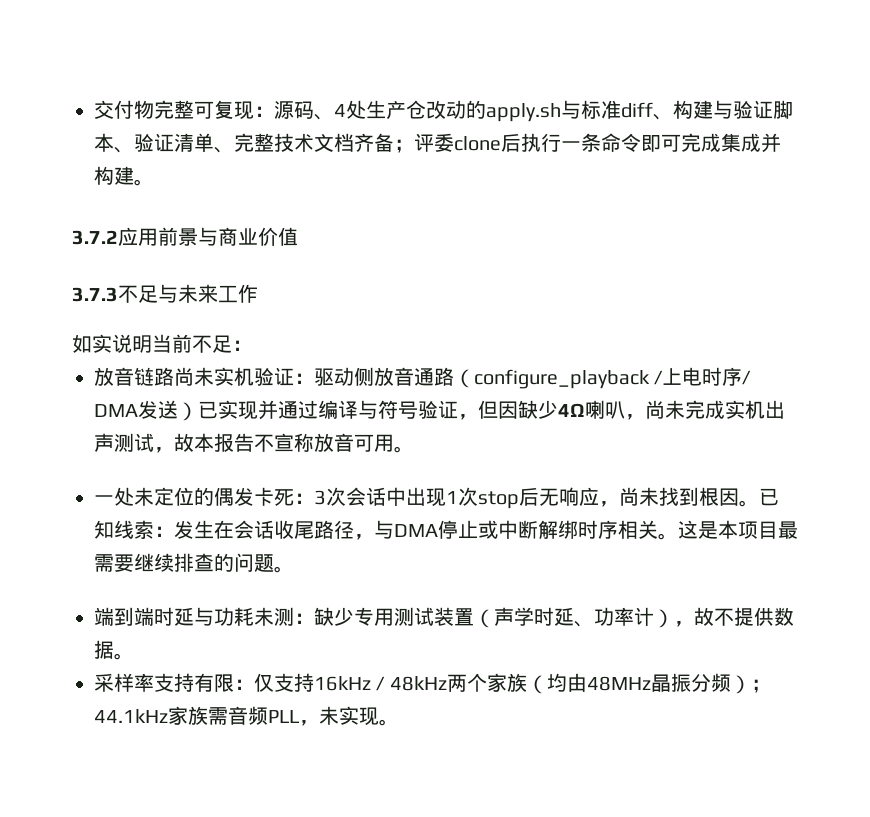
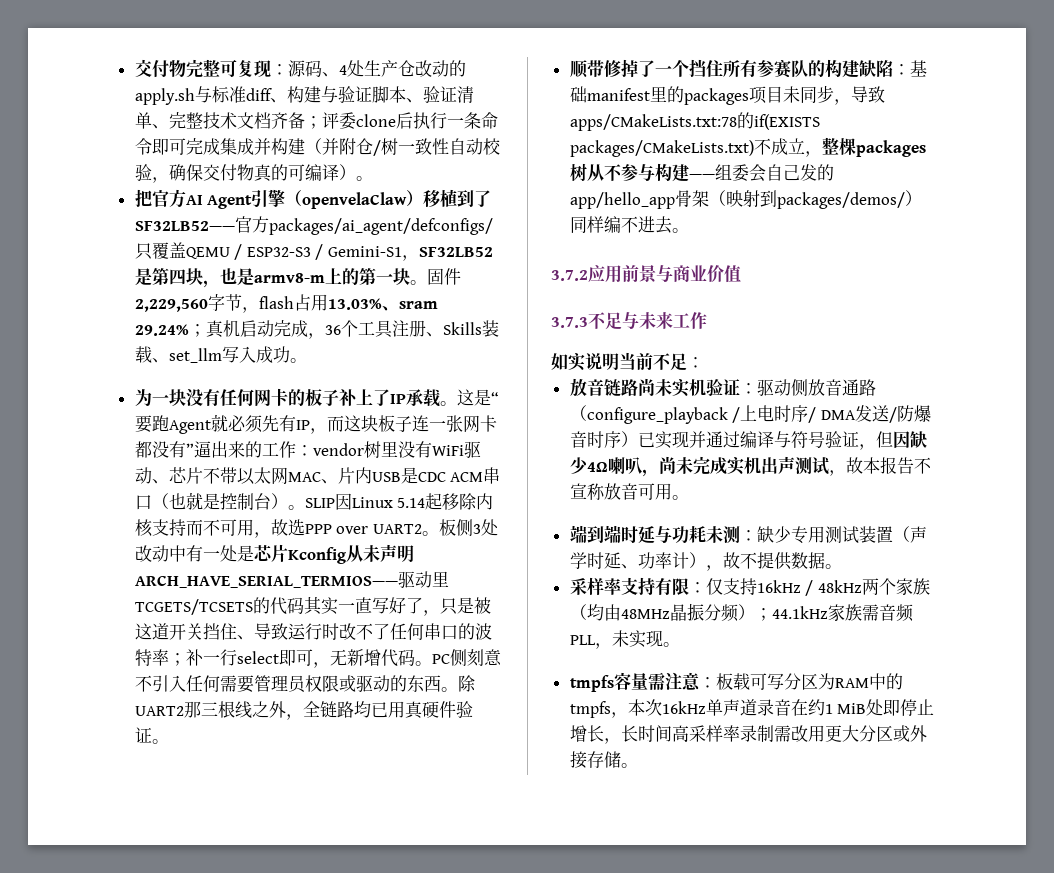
- 交付物完整可复现：源码、4处生产仓改动的apply.sh与标准diff、构建与验证脚本、验证清单、完整技术文档齐备；评委clone后执行一条命令即可完成集成并构建。
+ 交付物完整可复现：源码、4处生产仓改动的apply.sh与标准diff、构建与验证脚本、验证清单、完整技术文档齐备；评委clone后执行一条命令即可完成集成并构建（并附仓/树一致性自动校验，确保交付物真的可编译）。
+ 把官方AI Agent引擎（openvelaClaw）移植到了SF32LB52——官方packages/ai_agent/defconfigs/只覆盖QEMU / ESP32-S3 / Gemini-S1，SF32LB52是第四块，也是armv8-m上的第一块。固件2,229,560字节，flash占用13.03%、sram 29.24%；真机启动完成，36个工具注册、Skills装载、set_llm写入成功。
+ 为一块没有任何网卡的板子补上了IP承载。这是“要跑Agent就必须先有IP，而这块板子连一张网卡都没有”逼出来的工作：vendor树里没有WiFi驱动、芯片不带以太网MAC、片内USB是CDC ACM串口（也就是控制台）。SLIP因Linux 5.14起移除内核支持而不可用，故选PPP over UART2。板侧3处改动中有一处是芯片Kconfig从未声明ARCH_HAVE_SERIAL_TERMIOS——驱动里TCGETS/TCSETS的代码其实一直写好了，只是被这道开关挡住、导致运行时改不了任何串口的波特率；补一行select即可，无新增代码。PC侧刻意不引入任何需要管理员权限或驱动的东西。除UART2那三根线之外，全链路均已用真硬件验证。
+ 顺带修掉了一个挡住所有参赛队的构建缺陷：基础manifest里的packages项目未同步，导致apps/CMakeLists.txt:78的if(EXISTS packages/CMakeLists.txt)不成立，整棵packages树从不参与构建——组委会自己发的app/hello_app骨架（映射到packages/demos/）同样编不进去。
- 放音链路尚未实机验证：驱动侧放音通路（configure_playback /上电时序/ DMA发送）已实现并通过编译与符号验证，但因缺少4Ω喇叭，尚未完成实机出声测试，故本报告不宣称放音可用。
+ 放音链路尚未实机验证：驱动侧放音通路（configure_playback /上电时序/ DMA发送/防爆音时序）已实现并通过编译与符号验证，但因缺少4Ω喇叭，尚未完成实机出声测试，故本报告不宣称放音可用。
- 一处未定位的偶发卡死：3次会话中出现1次stop后无响应，尚未找到根因。已知线索：发生在会话收尾路径，与DMA停止或中断解绑时序相关。这是本项目最需要继续排查的问题。
+ tmpfs容量需注意：板载可写分区为RAM中的tmpfs，本次16kHz单声道录音在约1 MiB处即停止增长，长时间高采样率录制需改用更大分区或外接存储。

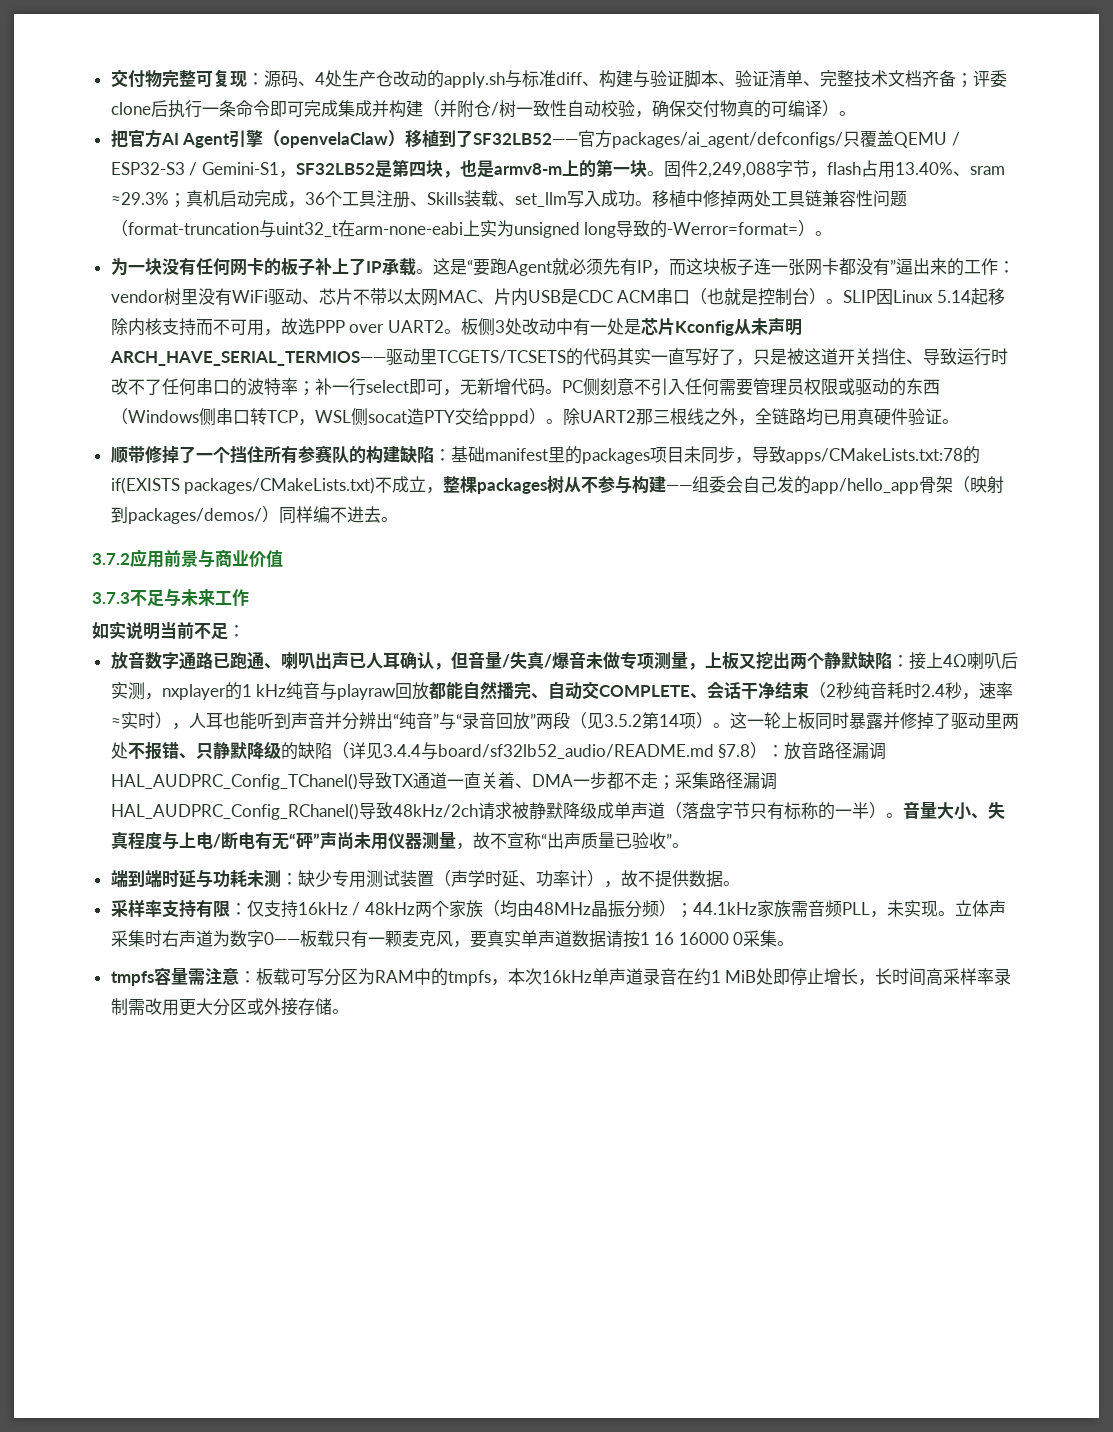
- 固件2,229,560字节，flash占用13.03%、sram 29.24%；真机启动完成，36个工具注册、Skills装载、set_llm写入成功。
+ 固件2,249,088字节，flash占用13.40%、sram ≈29.3%；真机启动完成，36个工具注册、Skills装载、set_llm写入成功。移植中修掉两处工具链兼容性问题（format-truncation与uint32_t在arm-none-eabi上实为unsigned long导致的-Werror=format=）。
- PC侧刻意不引入任何需要管理员权限或驱动的东西。
+ PC侧刻意不引入任何需要管理员权限或驱动的东西（Windows侧串口转TCP，WSL侧socat造PTY交给pppd）。
- 放音链路尚未实机验证：驱动侧放音通路（configure_playback /上电时序/ DMA发送/防爆音时序）已实现并通过编译与符号验证，但因缺少4Ω喇叭，尚未完成实机出声测试，故本报告不宣称放音可用。
+ 放音数字通路已跑通、喇叭出声已人耳确认，但音量/失真/爆音未做专项测量，上板又挖出两个静默缺陷：接上4Ω喇叭后实测，nxplayer的1 kHz纯音与playraw回放都能自然播完、自动交COMPLETE、会话干净结束（2秒纯音耗时2.4秒，速率≈实时），人耳也能听到声音并分辨出“纯音”与“录音回放”两段（见3.5.2第14项）。这一轮上板同时暴露并修掉了驱动里两处不报错、只静默降级的缺陷（详见3.4.4与board/sf32lb52_audio/README.md §7.8）：放音路径漏调HAL_AUDPRC_Config_TChanel()导致TX通道一直关着、DMA一步都不走；采集路径漏调HAL_AUDPRC_Config_RChanel()导致48kHz/2ch请求被静默降级成单声道（落盘字节只有标称的一半）。音量大小、失真程度与上电/断电有无“砰”声尚未用仪器测量，故不宣称“出声质量已验收”。
+ 立体声采集时右声道为数字0——板载只有一颗麦克风，要真实单声道数据请按1 16 16000 0采集。

